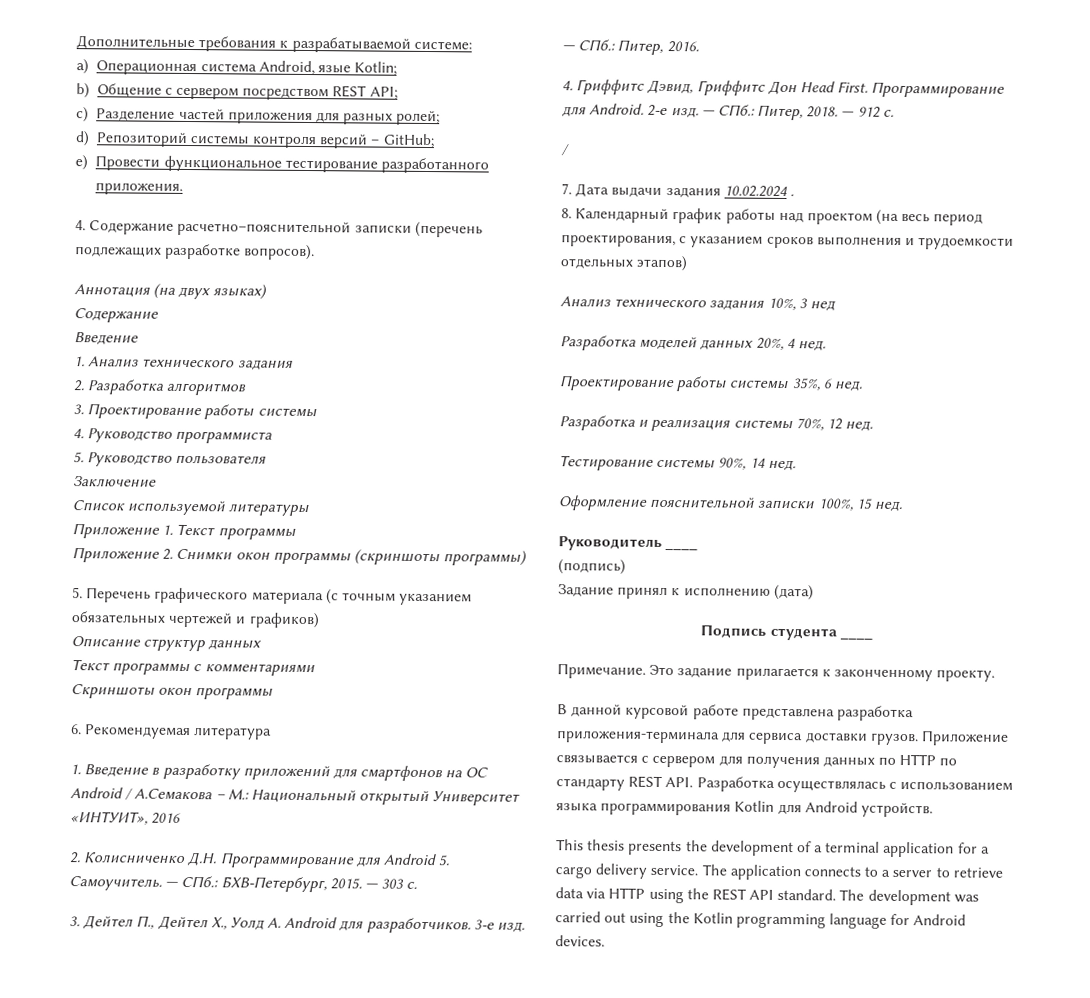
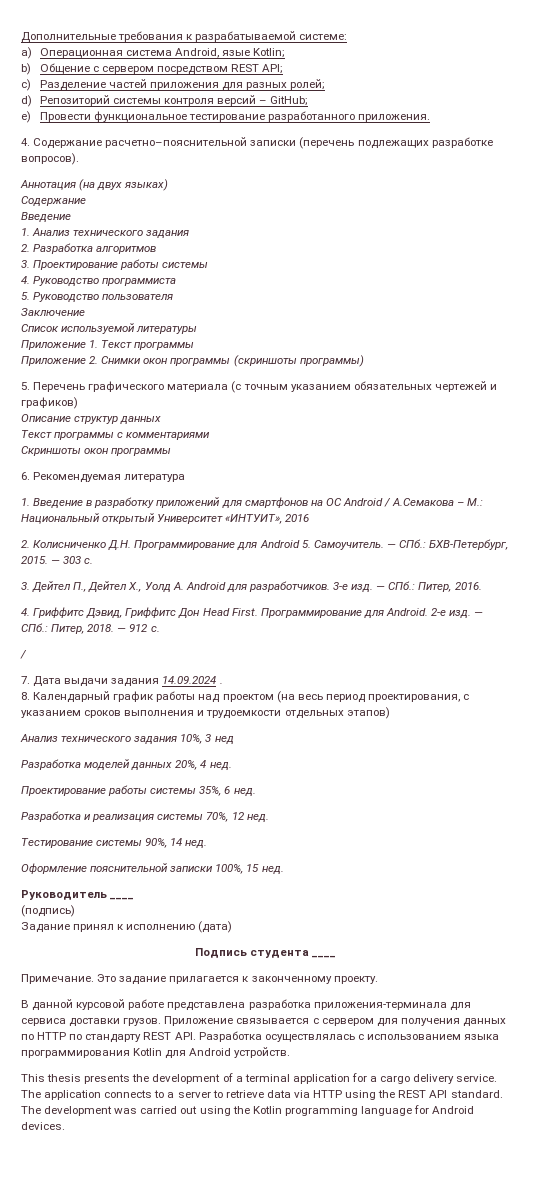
- 7. Дата выдачи задания 10.02.2024 .
+ 7. Дата выдачи задания 14.09.2024 .

